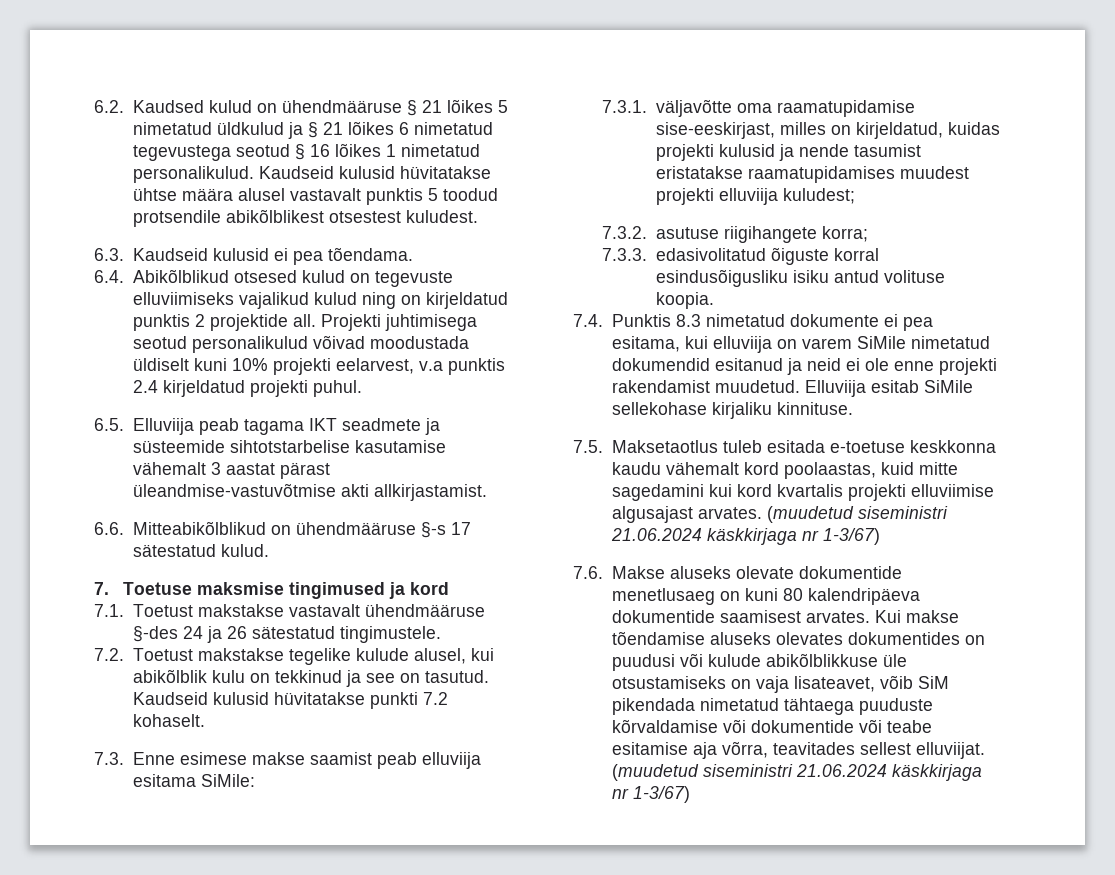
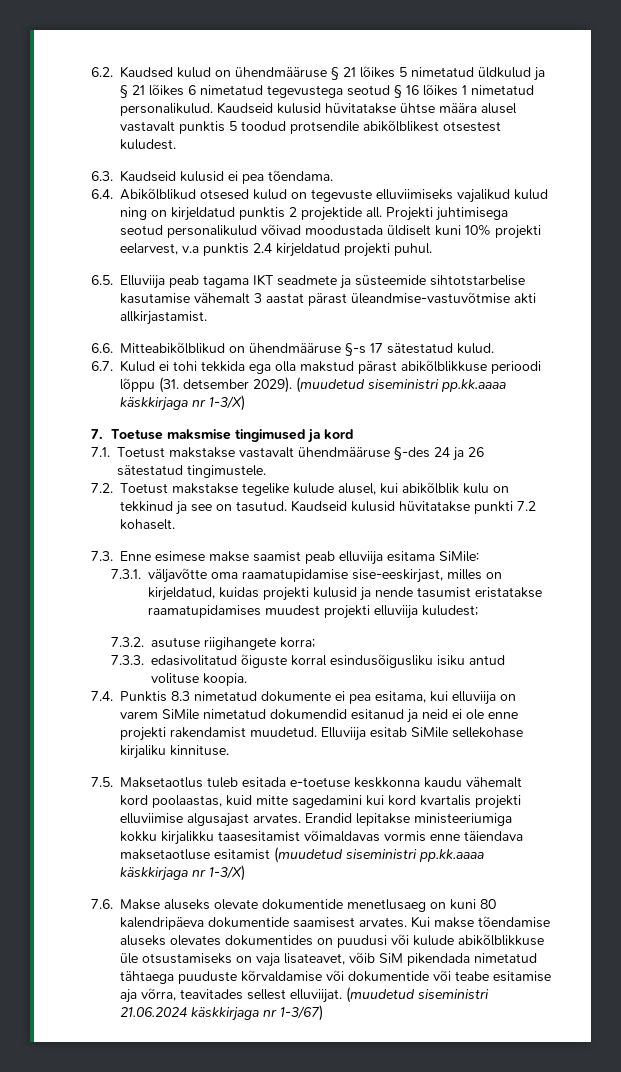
+ 6.7. Kulud ei tohi tekkida ega olla makstud pärast abikõlblikkuse perioodi lõppu (31. detsember 2029). (muudetud siseministri pp.kk.aaaa käskkirjaga nr 1-3/X)
- 7.5. Maksetaotlus tuleb esitada e-toetuse keskkonna kaudu vähemalt kord poolaastas, kuid mitte sagedamini kui kord kvartalis projekti elluviimise algusajast arvates. (muudetud siseministri 21.06.2024 käskkirjaga nr 1-3/67)
+ 7.5. Maksetaotlus tuleb esitada e-toetuse keskkonna kaudu vähemalt kord poolaastas, kuid mitte sagedamini kui kord kvartalis projekti elluviimise algusajast arvates. Erandid lepitakse ministeeriumiga kokku kirjalikku taasesitamist võimaldavas vormis enne täiendava maksetaotluse esitamist (muudetud siseministri pp.kk.aaaa käskkirjaga nr 1-3/X)

